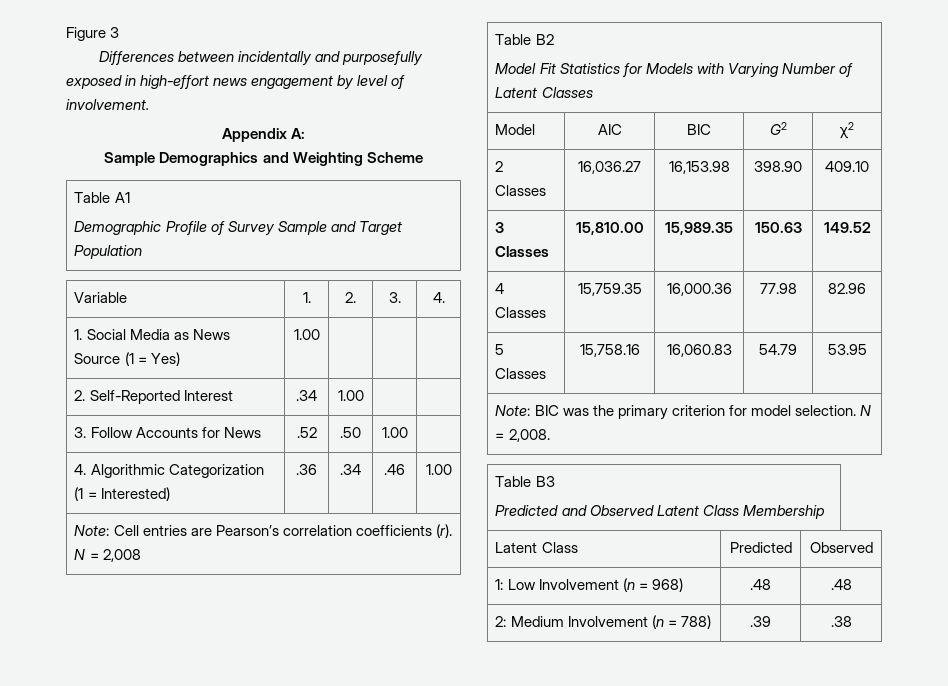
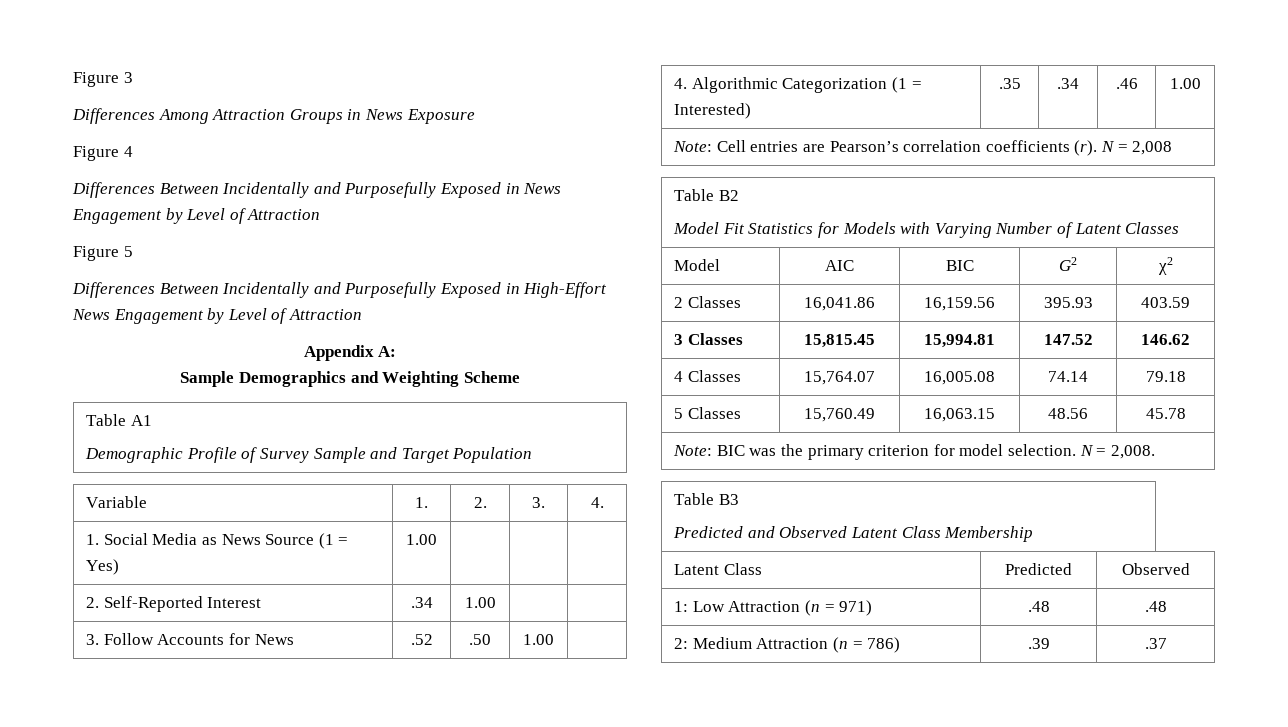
- Differences between incidentally and purposefully exposed in high-effort news engagement by level of involvement.
+ Differences Among Attraction Groups in News Exposure
+ Figure 4
+ Differences Between Incidentally and Purposefully Exposed in News Engagement by Level of Attraction
+ Figure 5
+ Differences Between Incidentally and Purposefully Exposed in High-Effort News Engagement by Level of Attraction
- 4. Algorithmic Categorization (1 = Interested) | .36 | .34 | .46 | 1.00
+ 4. Algorithmic Categorization (1 = Interested) | .35 | .34 | .46 | 1.00
- 2 Classes | 16,036.27 | 16,153.98 | 398.90 | 409.10
- 3 Classes | 15,810.00 | 15,989.35 | 150.63 | 149.52
- 4 Classes | 15,759.35 | 16,000.36 | 77.98 | 82.96
- 5 Classes | 15,758.16 | 16,060.83 | 54.79 | 53.95
+ 2 Classes | 16,041.86 | 16,159.56 | 395.93 | 403.59
+ 3 Classes | 15,815.45 | 15,994.81 | 147.52 | 146.62
+ 4 Classes | 15,764.07 | 16,005.08 | 74.14 | 79.18
+ 5 Classes | 15,760.49 | 16,063.15 | 48.56 | 45.78
- 1: Low Involvement (n = 968) | .48 | .48
+ 1: Low Attraction (n = 971) | .48 | .48
- 2: Medium Involvement (n = 788) | .39 | .38
+ 2: Medium Attraction (n = 786) | .39 | .37

